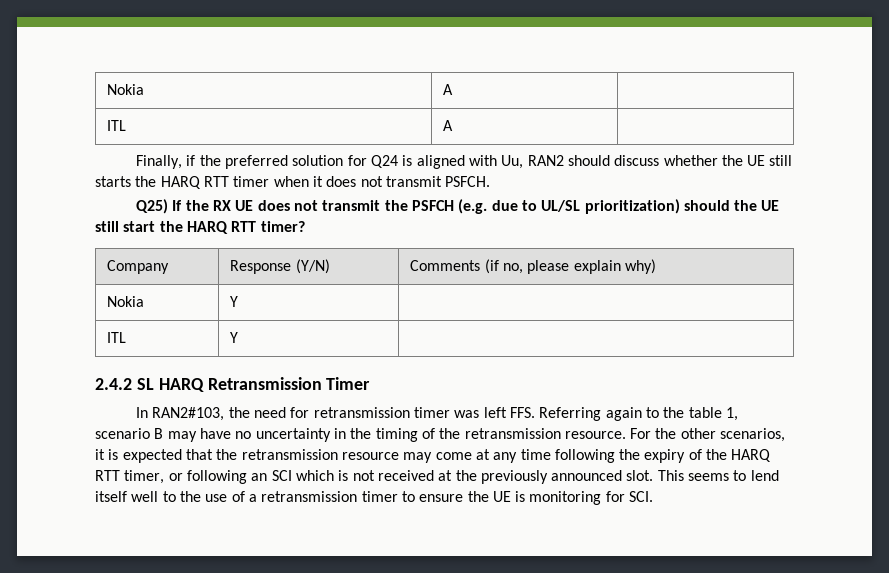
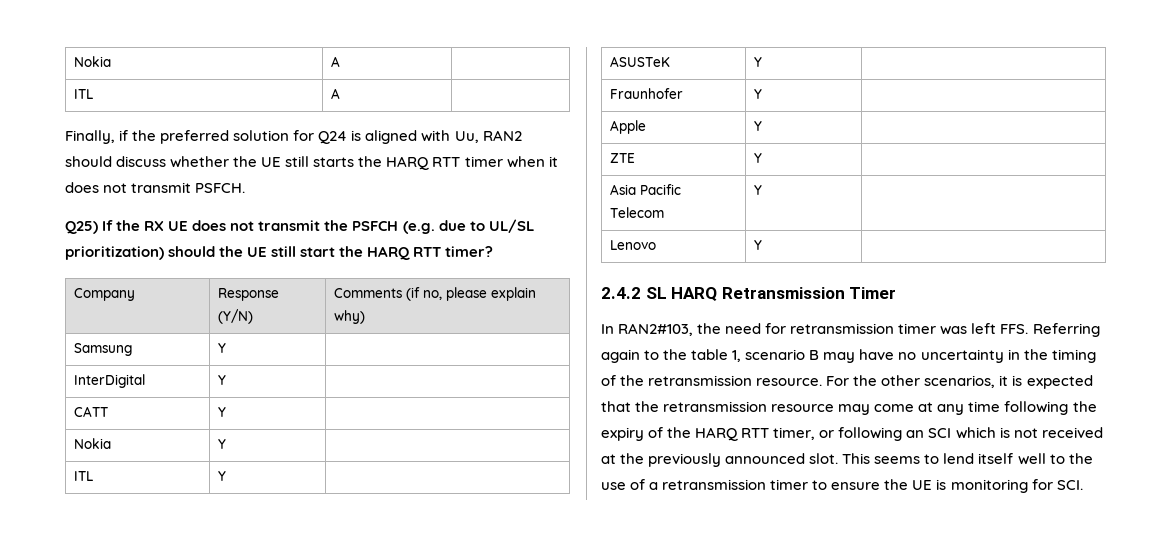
+ Samsung | Y |
+ InterDigital | Y |
+ CATT | Y |
  Nokia | Y |
  ITL | Y |
+ ASUSTeK | Y |
+ Fraunhofer | Y |
+ Apple | Y |
+ ZTE | Y |
+ Asia Pacific Telecom | Y |
+ Lenovo | Y |

